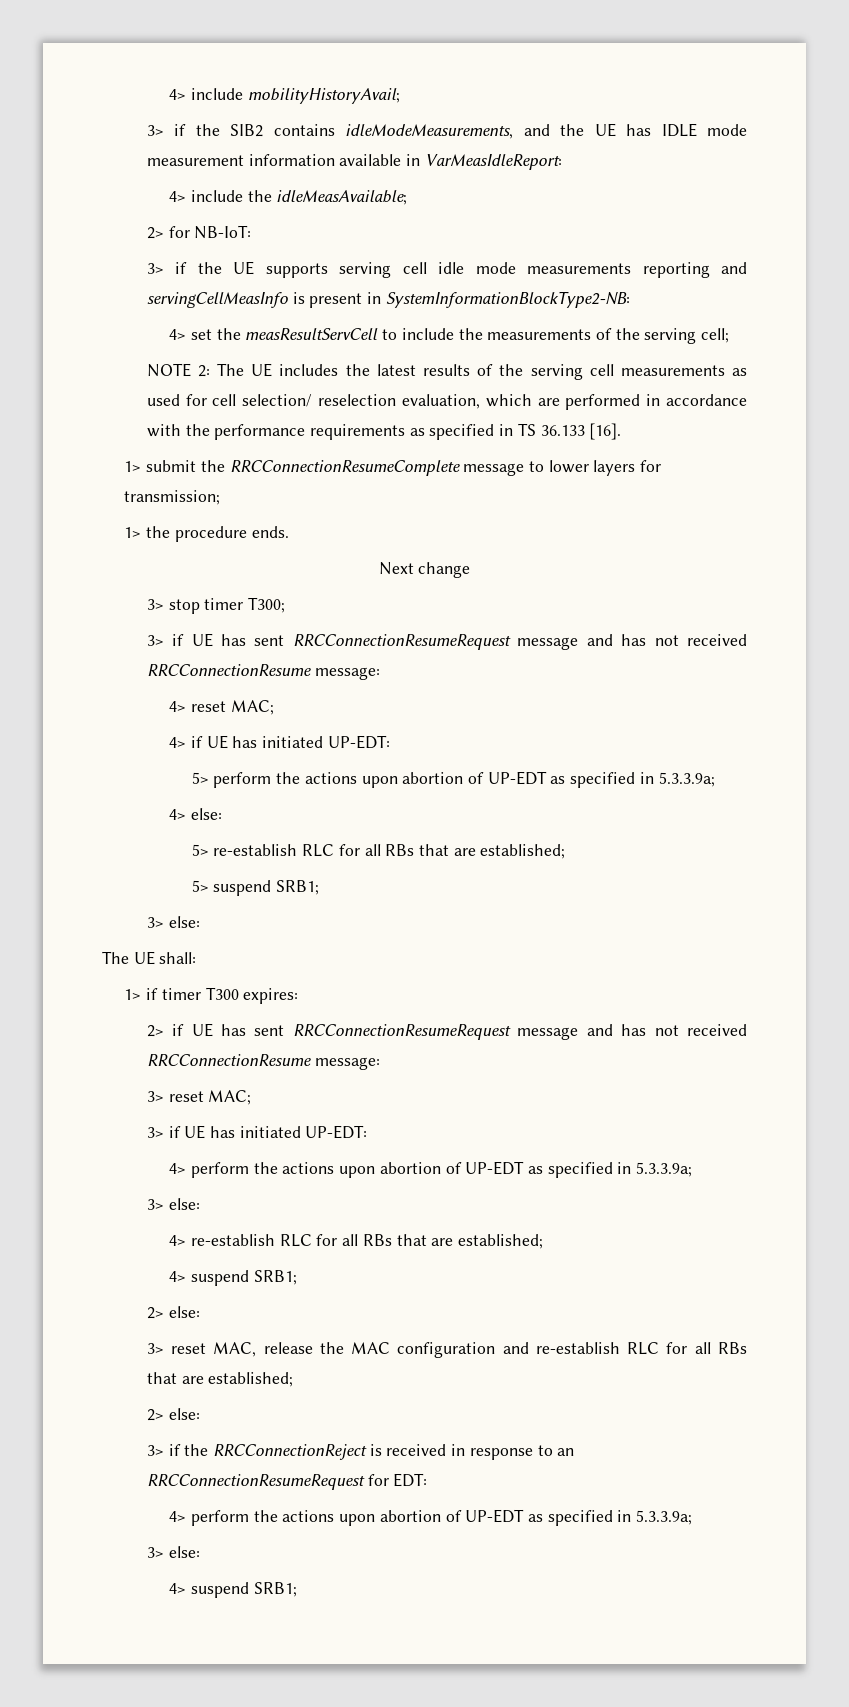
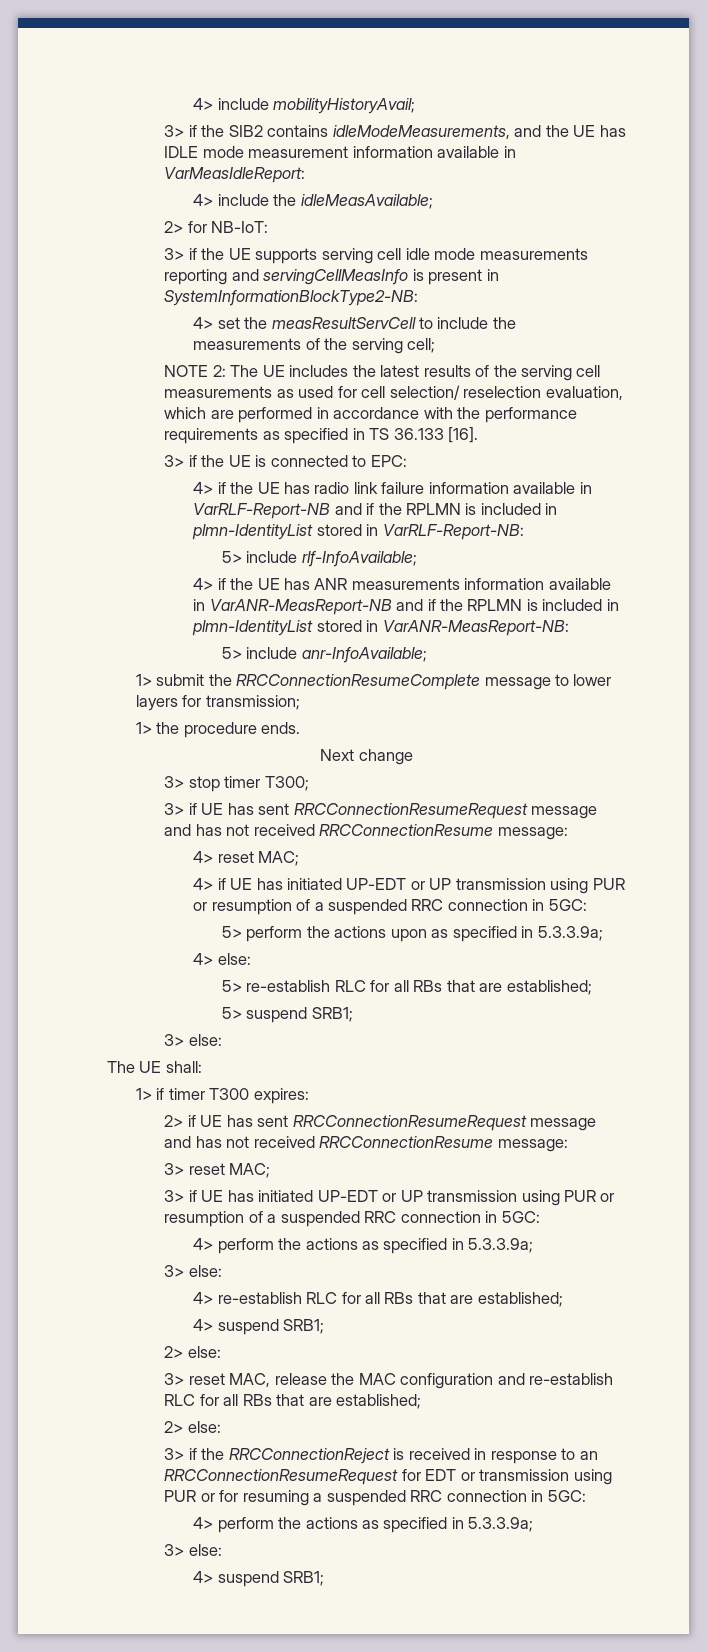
+ 3> if the UE is connected to EPC:
+ 4> if the UE has radio link failure information available in VarRLF-Report-NB and if the RPLMN is included in plmn-IdentityList stored in VarRLF-Report-NB:
+ 5> include rlf-InfoAvailable;
+ 4> if the UE has ANR measurements information available in VarANR-MeasReport-NB and if the RPLMN is included in plmn-IdentityList stored in VarANR-MeasReport-NB:
+ 5> include anr-InfoAvailable;
- 4> if UE has initiated UP-EDT:
+ 4> if UE has initiated UP-EDT or UP transmission using PUR or resumption of a suspended RRC connection in 5GC:
- 5> perform the actions upon abortion of UP-EDT as specified in 5.3.3.9a;
+ 5> perform the actions upon as specified in 5.3.3.9a;
- 3> if UE has initiated UP-EDT:
- 4> perform the actions upon abortion of UP-EDT as specified in 5.3.3.9a;
+ 3> if UE has initiated UP-EDT or UP transmission using PUR or resumption of a suspended RRC connection in 5GC:
+ 4> perform the actions as specified in 5.3.3.9a;
- 3> if the RRCConnectionReject is received in response to an RRCConnectionResumeRequest for EDT:
- 4> perform the actions upon abortion of UP-EDT as specified in 5.3.3.9a;
+ 3> if the RRCConnectionReject is received in response to an RRCConnectionResumeRequest for EDT or transmission using PUR or for resuming a suspended RRC connection in 5GC:
+ 4> perform the actions as specified in 5.3.3.9a;

